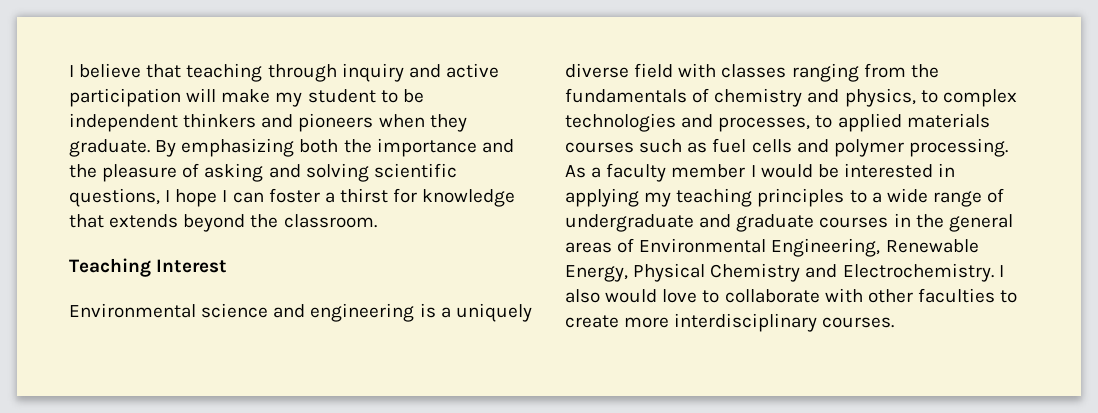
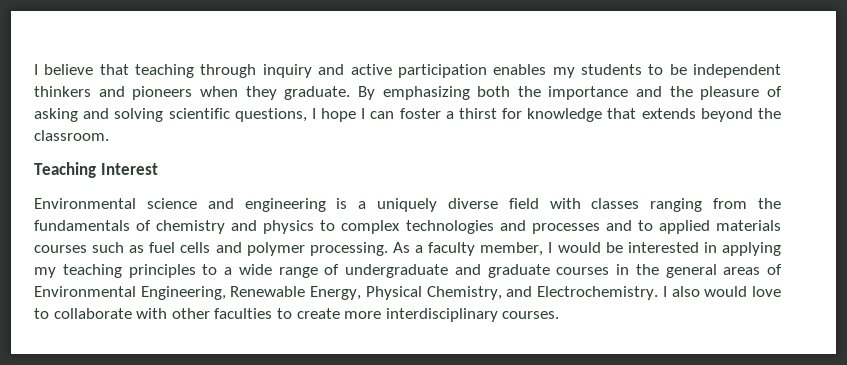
- I believe that teaching through inquiry and active participation will make my student to be independent thinkers and pioneers when they graduate.
+ I believe that teaching through inquiry and active participation enables my students to be independent thinkers and pioneers when they graduate.
- Environmental science and engineering is a uniquely diverse field with classes ranging from the fundamentals of chemistry and physics, to complex technologies and processes, to applied materials courses such as fuel cells and polymer processing.
+ Environmental science and engineering is a uniquely diverse field with classes ranging from the fundamentals of chemistry and physics to complex technologies and processes and to applied materials courses such as fuel cells and polymer processing.
- As a faculty member I would be interested in applying my teaching principles to a wide range of undergraduate and graduate courses in the general areas of Environmental Engineering, Renewable Energy, Physical Chemistry and Electrochemistry.
+ As a faculty member, I would be interested in applying my teaching principles to a wide range of undergraduate and graduate courses in the general areas of Environmental Engineering, Renewable Energy, Physical Chemistry, and Electrochemistry.

